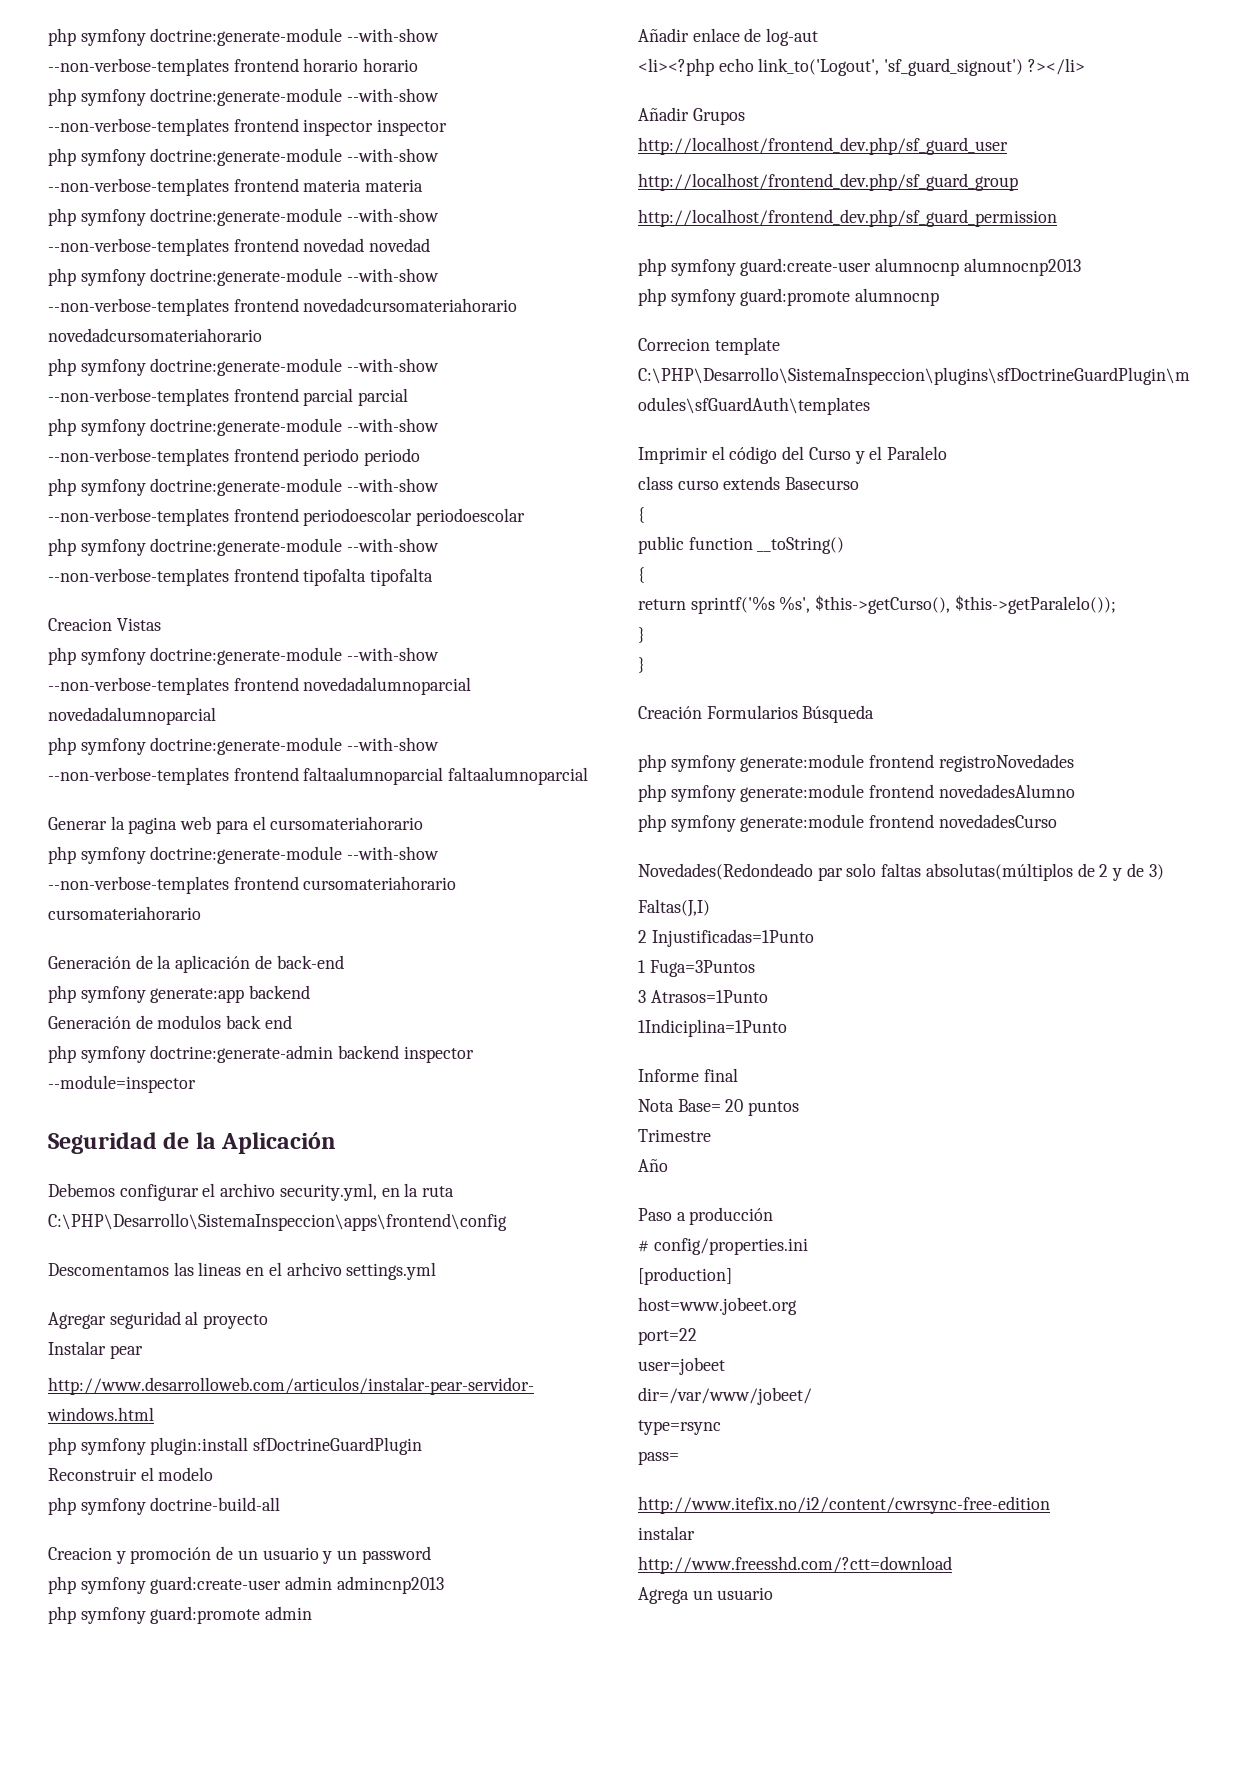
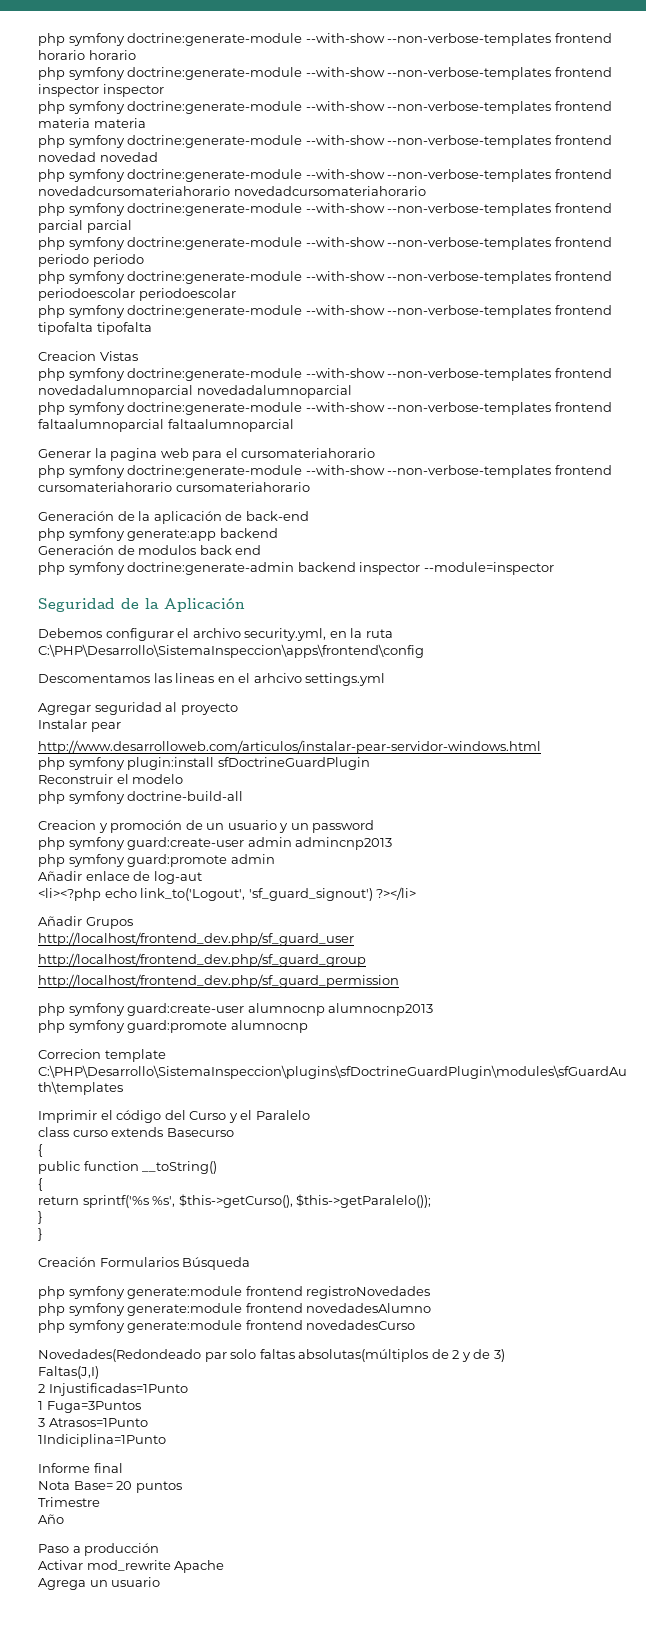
- # config/properties.ini
- [production]
- host=www.jobeet.org
- port=22
- user=jobeet
- dir=/var/www/jobeet/
- type=rsync
- pass=
- http://www.itefix.no/i2/content/cwrsync-free-edition
- instalar
- http://www.freesshd.com/?ctt=download
+ Activar mod_rewrite Apache

